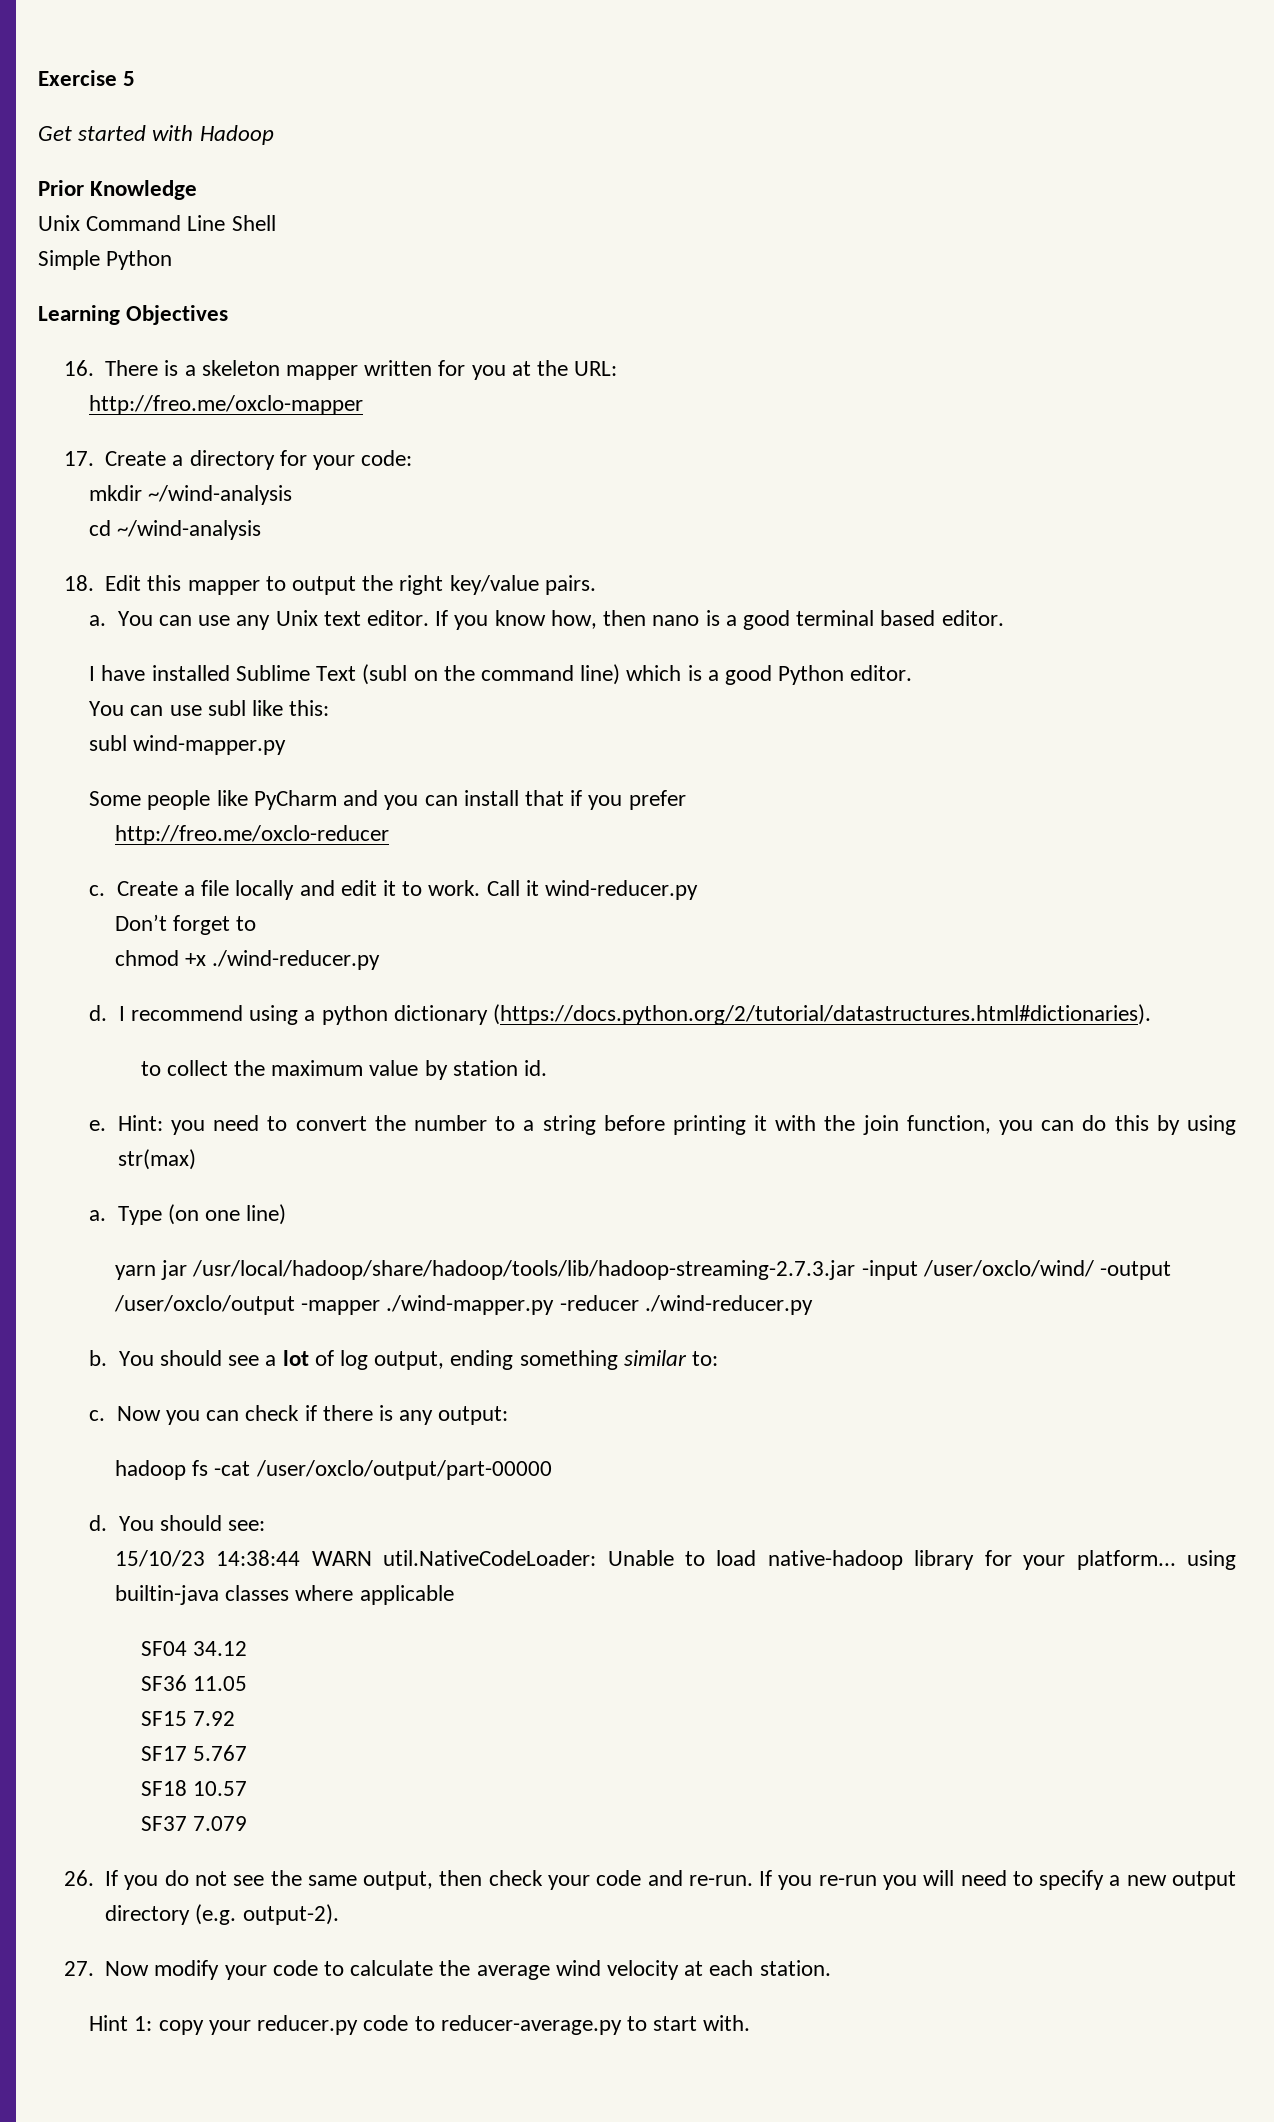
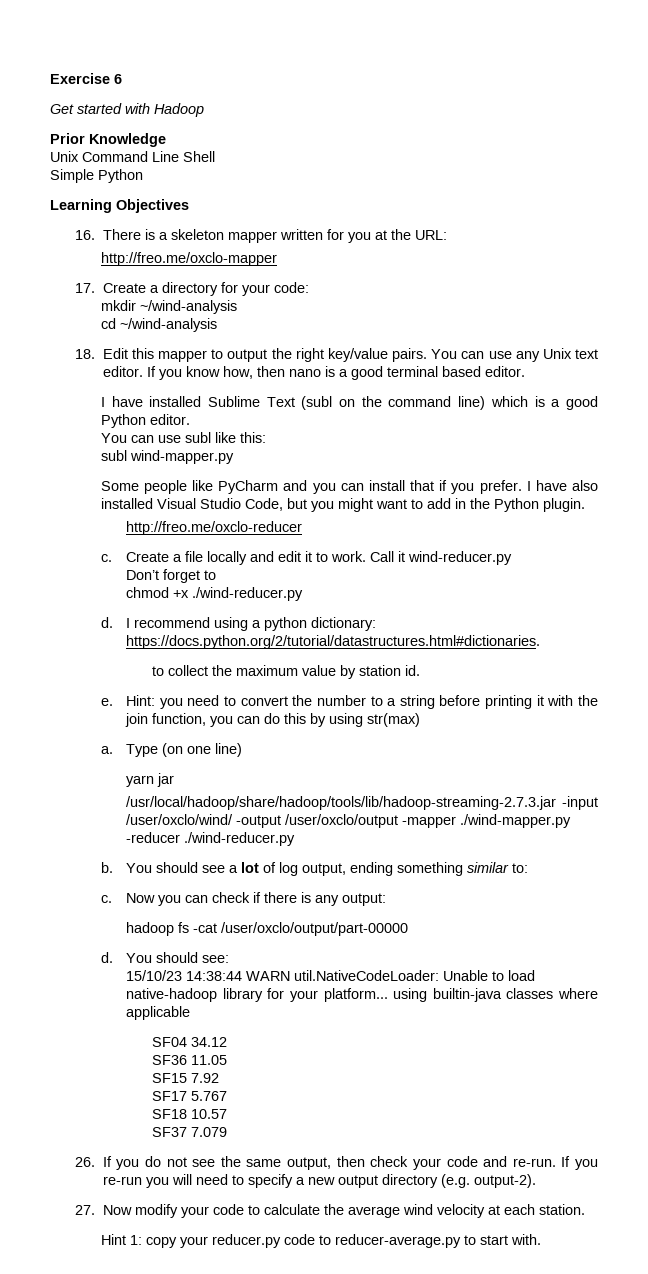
- Exercise 5
+ Exercise 6
- 18. Edit this mapper to output the right key/value pairs.
- a. You can use any Unix text editor.
+ 18. Edit this mapper to output the right key/value pairs. You can use any Unix text editor.
- Some people like PyCharm and you can install that if you prefer
+ Some people like PyCharm and you can install that if you prefer. I have also installed Visual Studio Code, but you might want to add in the Python plugin.
- I recommend using a python dictionary (https://docs.python.org/2/tutorial/datastructures.html#dictionaries).
+ I recommend using a python dictionary: https://docs.python.org/2/tutorial/datastructures.html#dictionaries.
- yarn jar /usr/local/hadoop/share/hadoop/tools/lib/hadoop-streaming-2.7.3.jar -input /user/oxclo/wind/ -output /user/oxclo/output -mapper ./wind-mapper.py -reducer ./wind-reducer.py
+ yarn jar
+ /usr/local/hadoop/share/hadoop/tools/lib/hadoop-streaming-2.7.3.jar -input /user/oxclo/wind/ -output /user/oxclo/output -mapper ./wind-mapper.py -reducer ./wind-reducer.py

